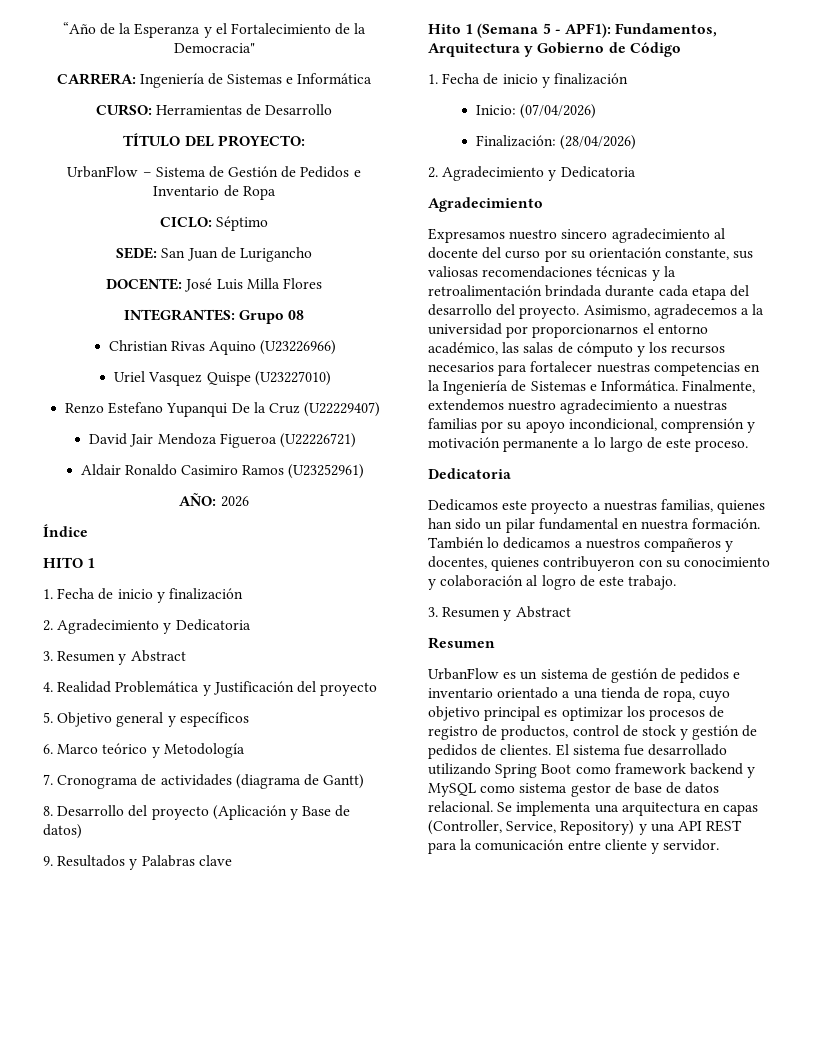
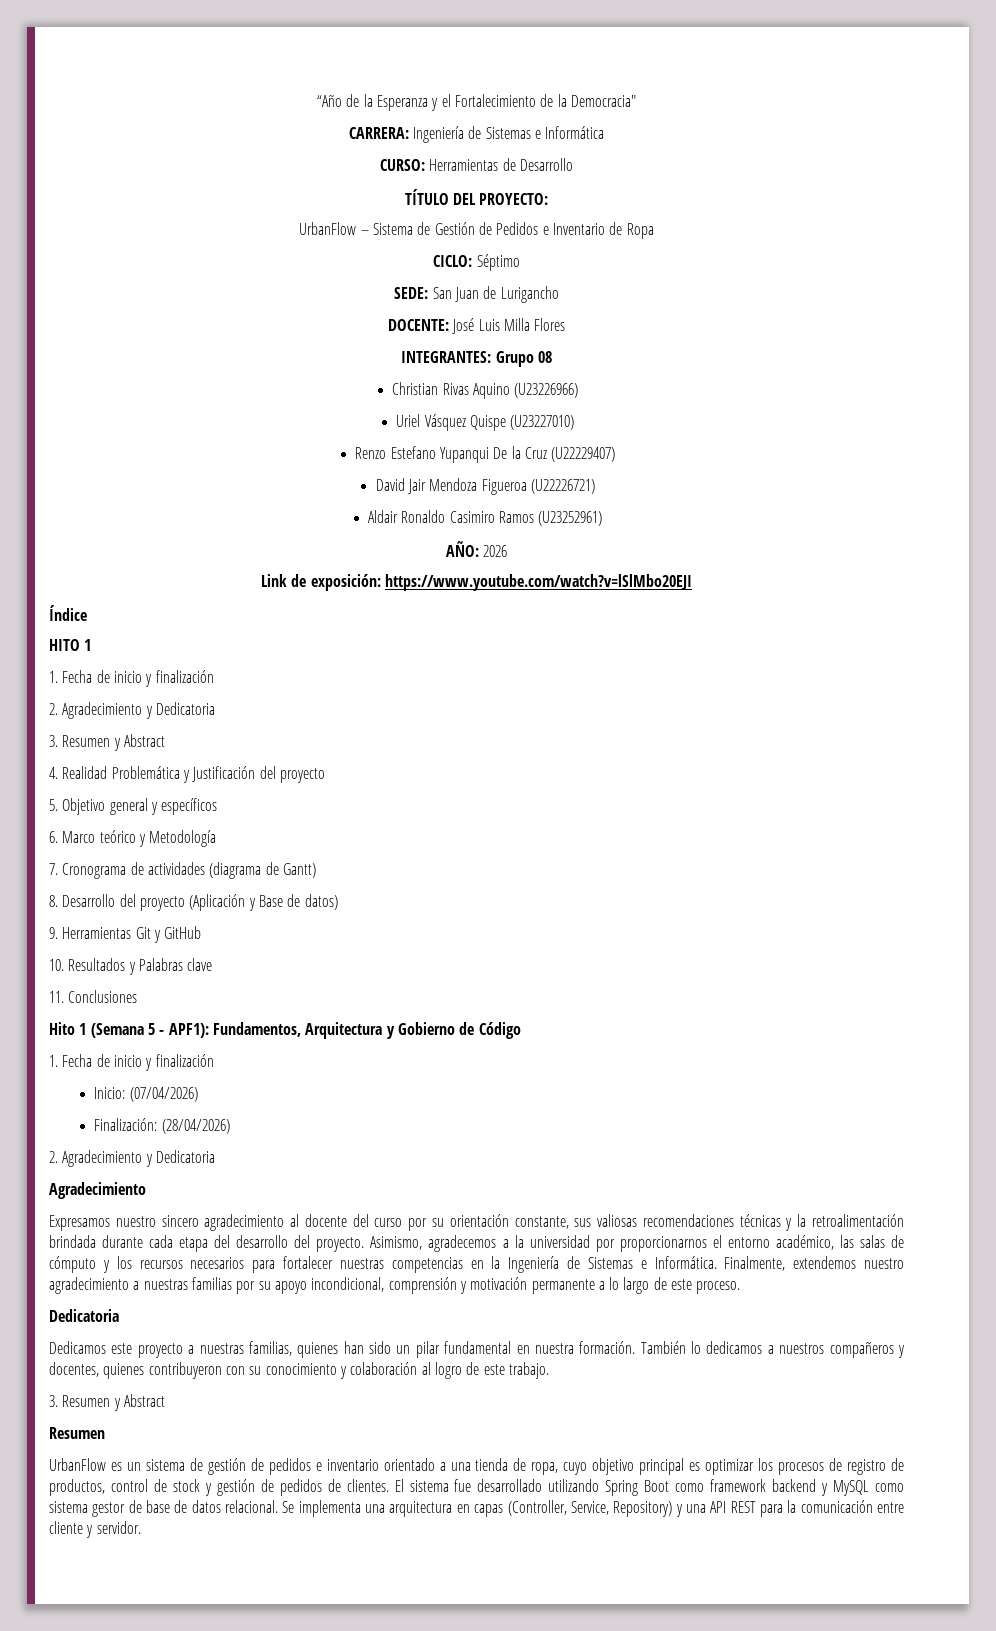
- Uriel Vasquez Quispe (U23227010)
+ Uriel Vásquez Quispe (U23227010)
+ Link de exposición: https://www.youtube.com/watch?v=lSlMbo20EJI
- 9. Resultados y Palabras clave
+ 9. Herramientas Git y GitHub
+ 10. Resultados y Palabras clave
+ 11. Conclusiones

